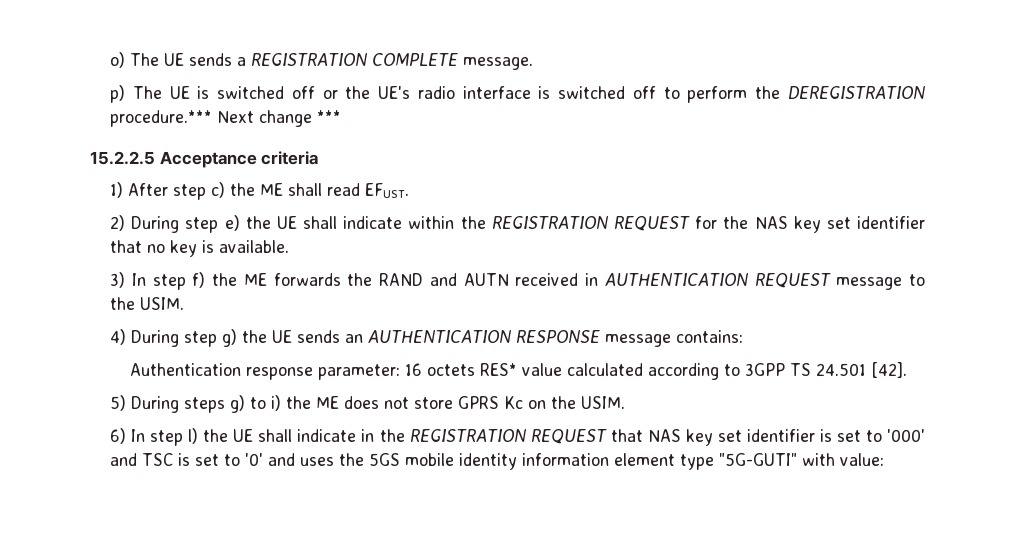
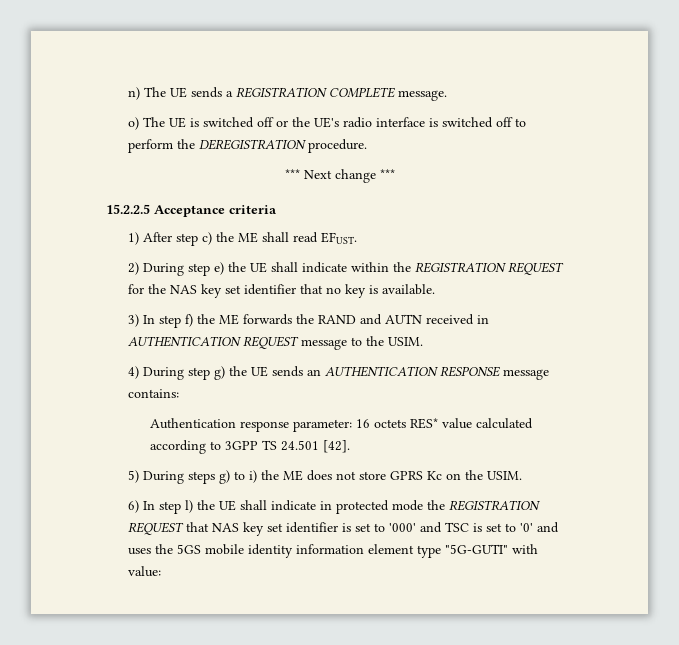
- o) The UE sends a REGISTRATION COMPLETE message.
+ n) The UE sends a REGISTRATION COMPLETE message.
- p) The UE is switched off or the UE's radio interface is switched off to perform the DEREGISTRATION procedure.*** Next change ***
+ o) The UE is switched off or the UE's radio interface is switched off to perform the DEREGISTRATION procedure.
+ *** Next change ***
- 6) In step l) the UE shall indicate in the REGISTRATION REQUEST that NAS key set identifier is set to '000' and TSC is set to '0' and uses the 5GS mobile identity information element type "5G-GUTI" with value:
+ 6) In step l) the UE shall indicate in protected mode the REGISTRATION REQUEST that NAS key set identifier is set to '000' and TSC is set to '0' and uses the 5GS mobile identity information element type "5G-GUTI" with value:

